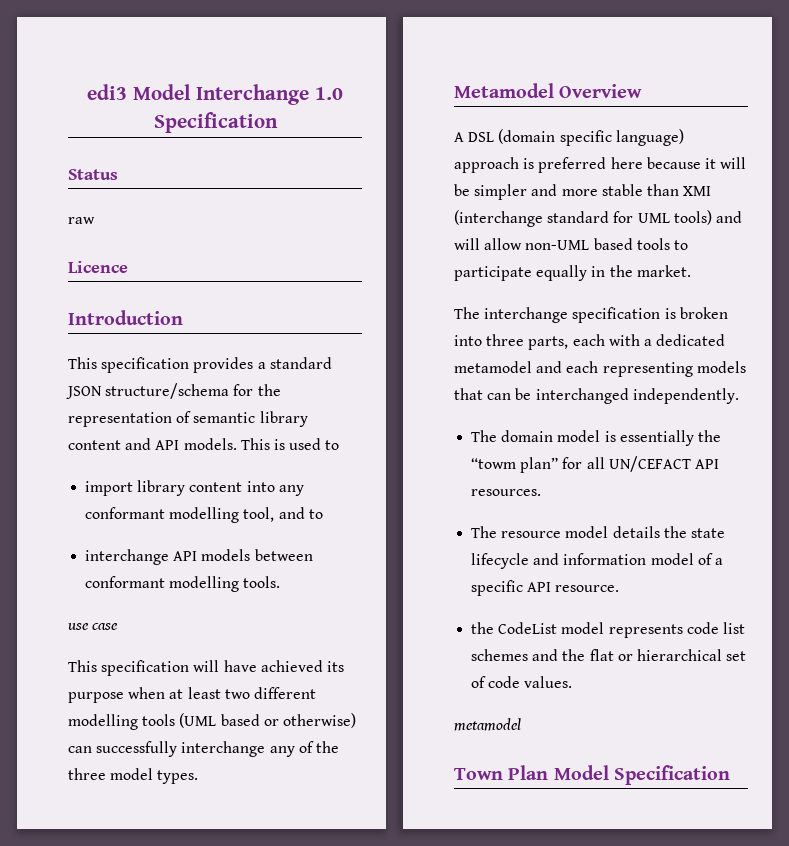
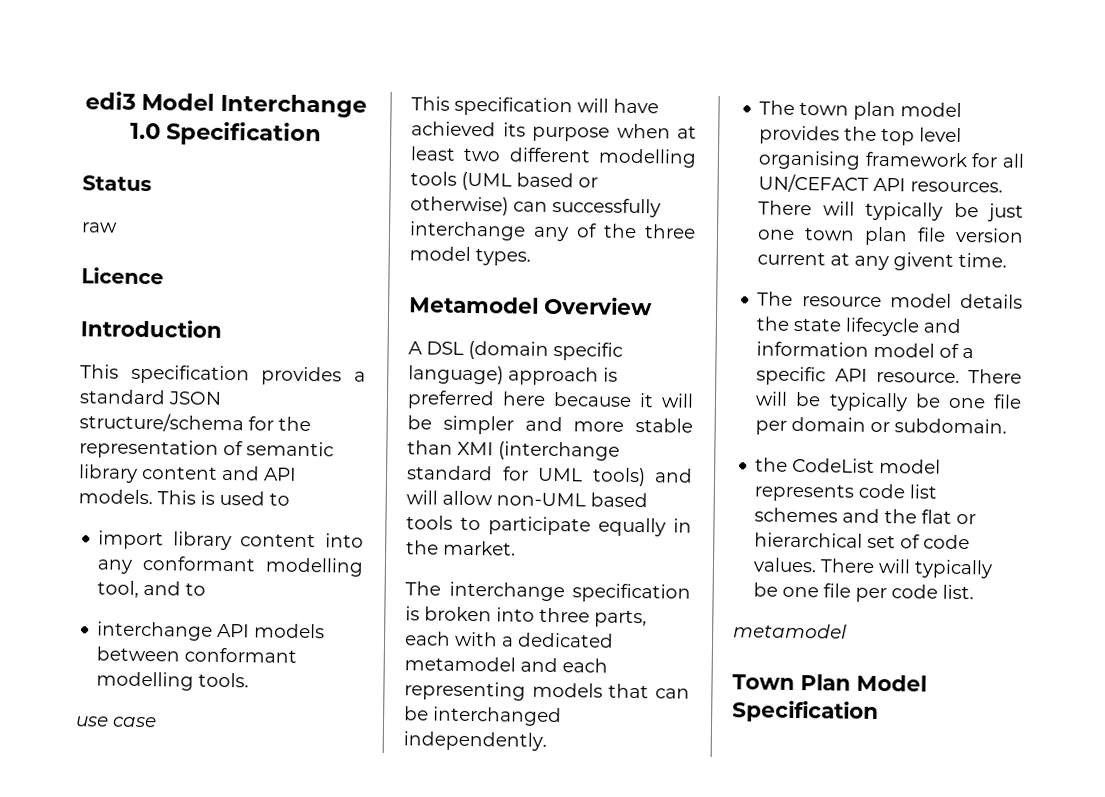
- The domain model is essentially the “towm plan” for all UN/CEFACT API resources.
+ The town plan model provides the top level organising framework for all UN/CEFACT API resources. There will typically be just one town plan file version current at any givent time.
+ There will be typically be one file per domain or subdomain.
+ There will typically be one file per code list.

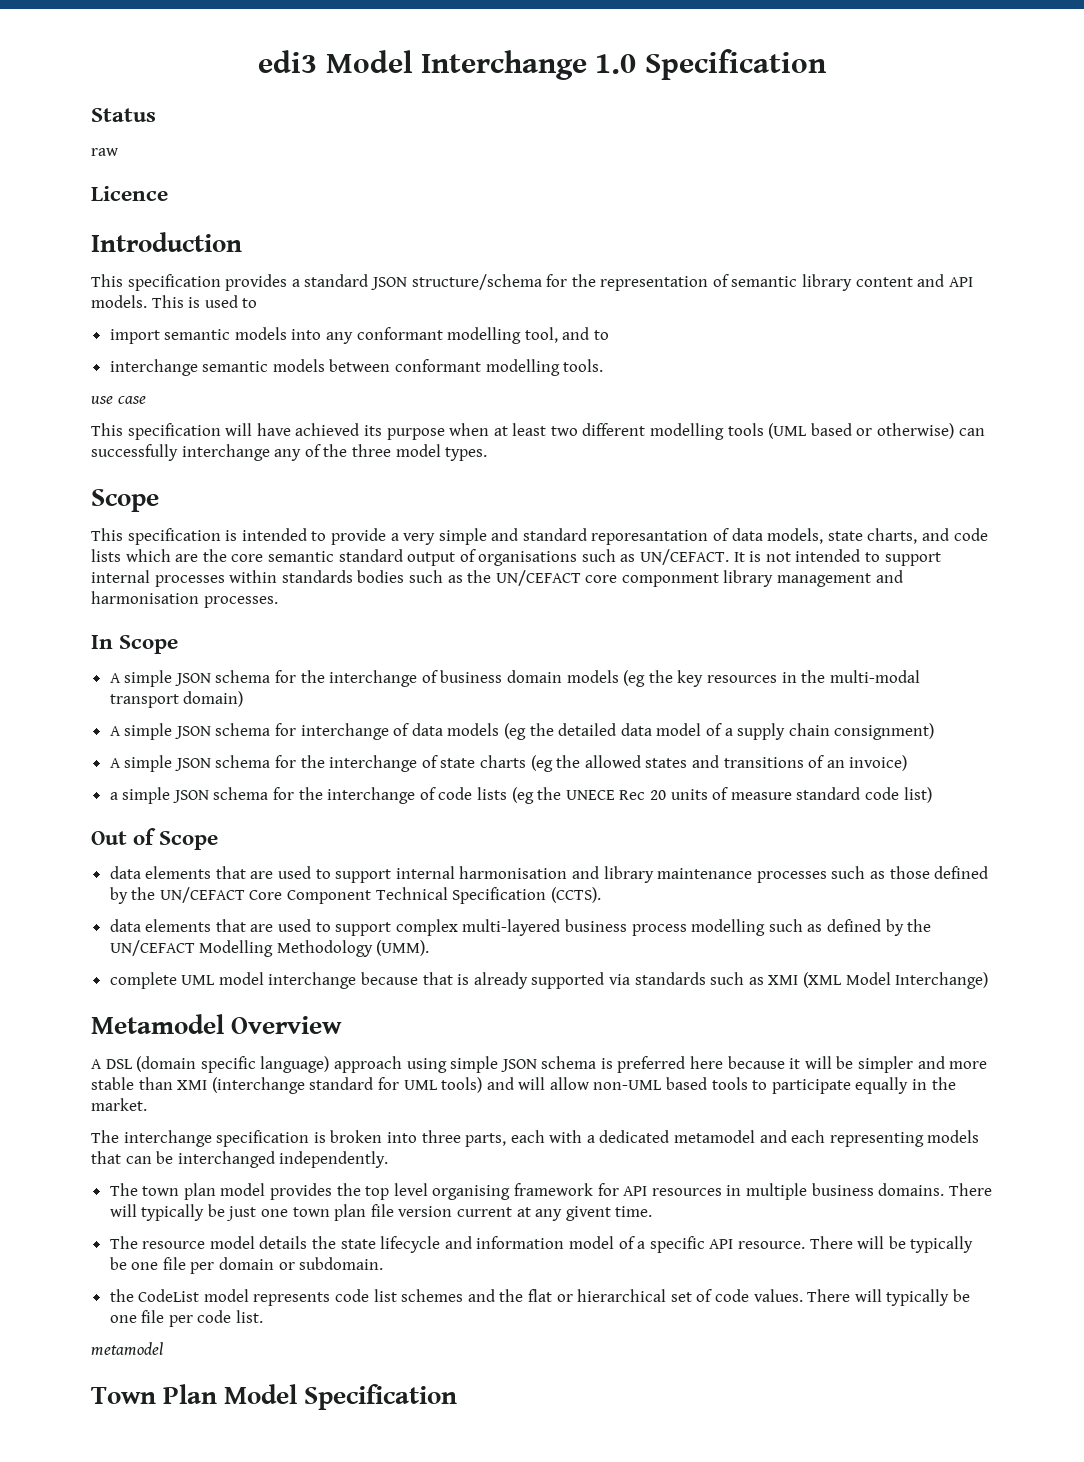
- import library content into any conformant modelling tool, and to
+ import semantic models into any conformant modelling tool, and to
- interchange API models between conformant modelling tools.
+ interchange semantic models between conformant modelling tools.
  This specification will have achieved its purpose when at least two different modelling tools (UML based or otherwise) can successfully interchange any of the three model types.
+ Scope
+ This specification is intended to provide a very simple and standard reporesantation of data models, state charts, and code lists which are the core semantic standard output of organisations such as UN/CEFACT. It is not intended to support internal processes within standards bodies such as the UN/CEFACT core componment library management and harmonisation processes.
+ In Scope
+ A simple JSON schema for the interchange of business domain models (eg the key resources in the multi-modal transport domain)
+ A simple JSON schema for interchange of data models (eg the detailed data model of a supply chain consignment)
+ A simple JSON schema for the interchange of state charts (eg the allowed states and transitions of an invoice)
+ a simple JSON schema for the interchange of code lists (eg the UNECE Rec 20 units of measure standard code list)
+ Out of Scope
+ data elements that are used to support internal harmonisation and library maintenance processes such as those defined by the UN/CEFACT Core Component Technical Specification (CCTS).
+ data elements that are used to support complex multi-layered business process modelling such as defined by the UN/CEFACT Modelling Methodology (UMM).
+ complete UML model interchange because that is already supported via standards such as XMI (XML Model Interchange)
- A DSL (domain specific language) approach is preferred here because it will be simpler and more stable than XMI (interchange standard for UML tools) and will allow non-UML based tools to participate equally in the market.
+ A DSL (domain specific language) approach using simple JSON schema is preferred here because it will be simpler and more stable than XMI (interchange standard for UML tools) and will allow non-UML based tools to participate equally in the market.
- The town plan model provides the top level organising framework for all UN/CEFACT API resources.
+ The town plan model provides the top level organising framework for API resources in multiple business domains.

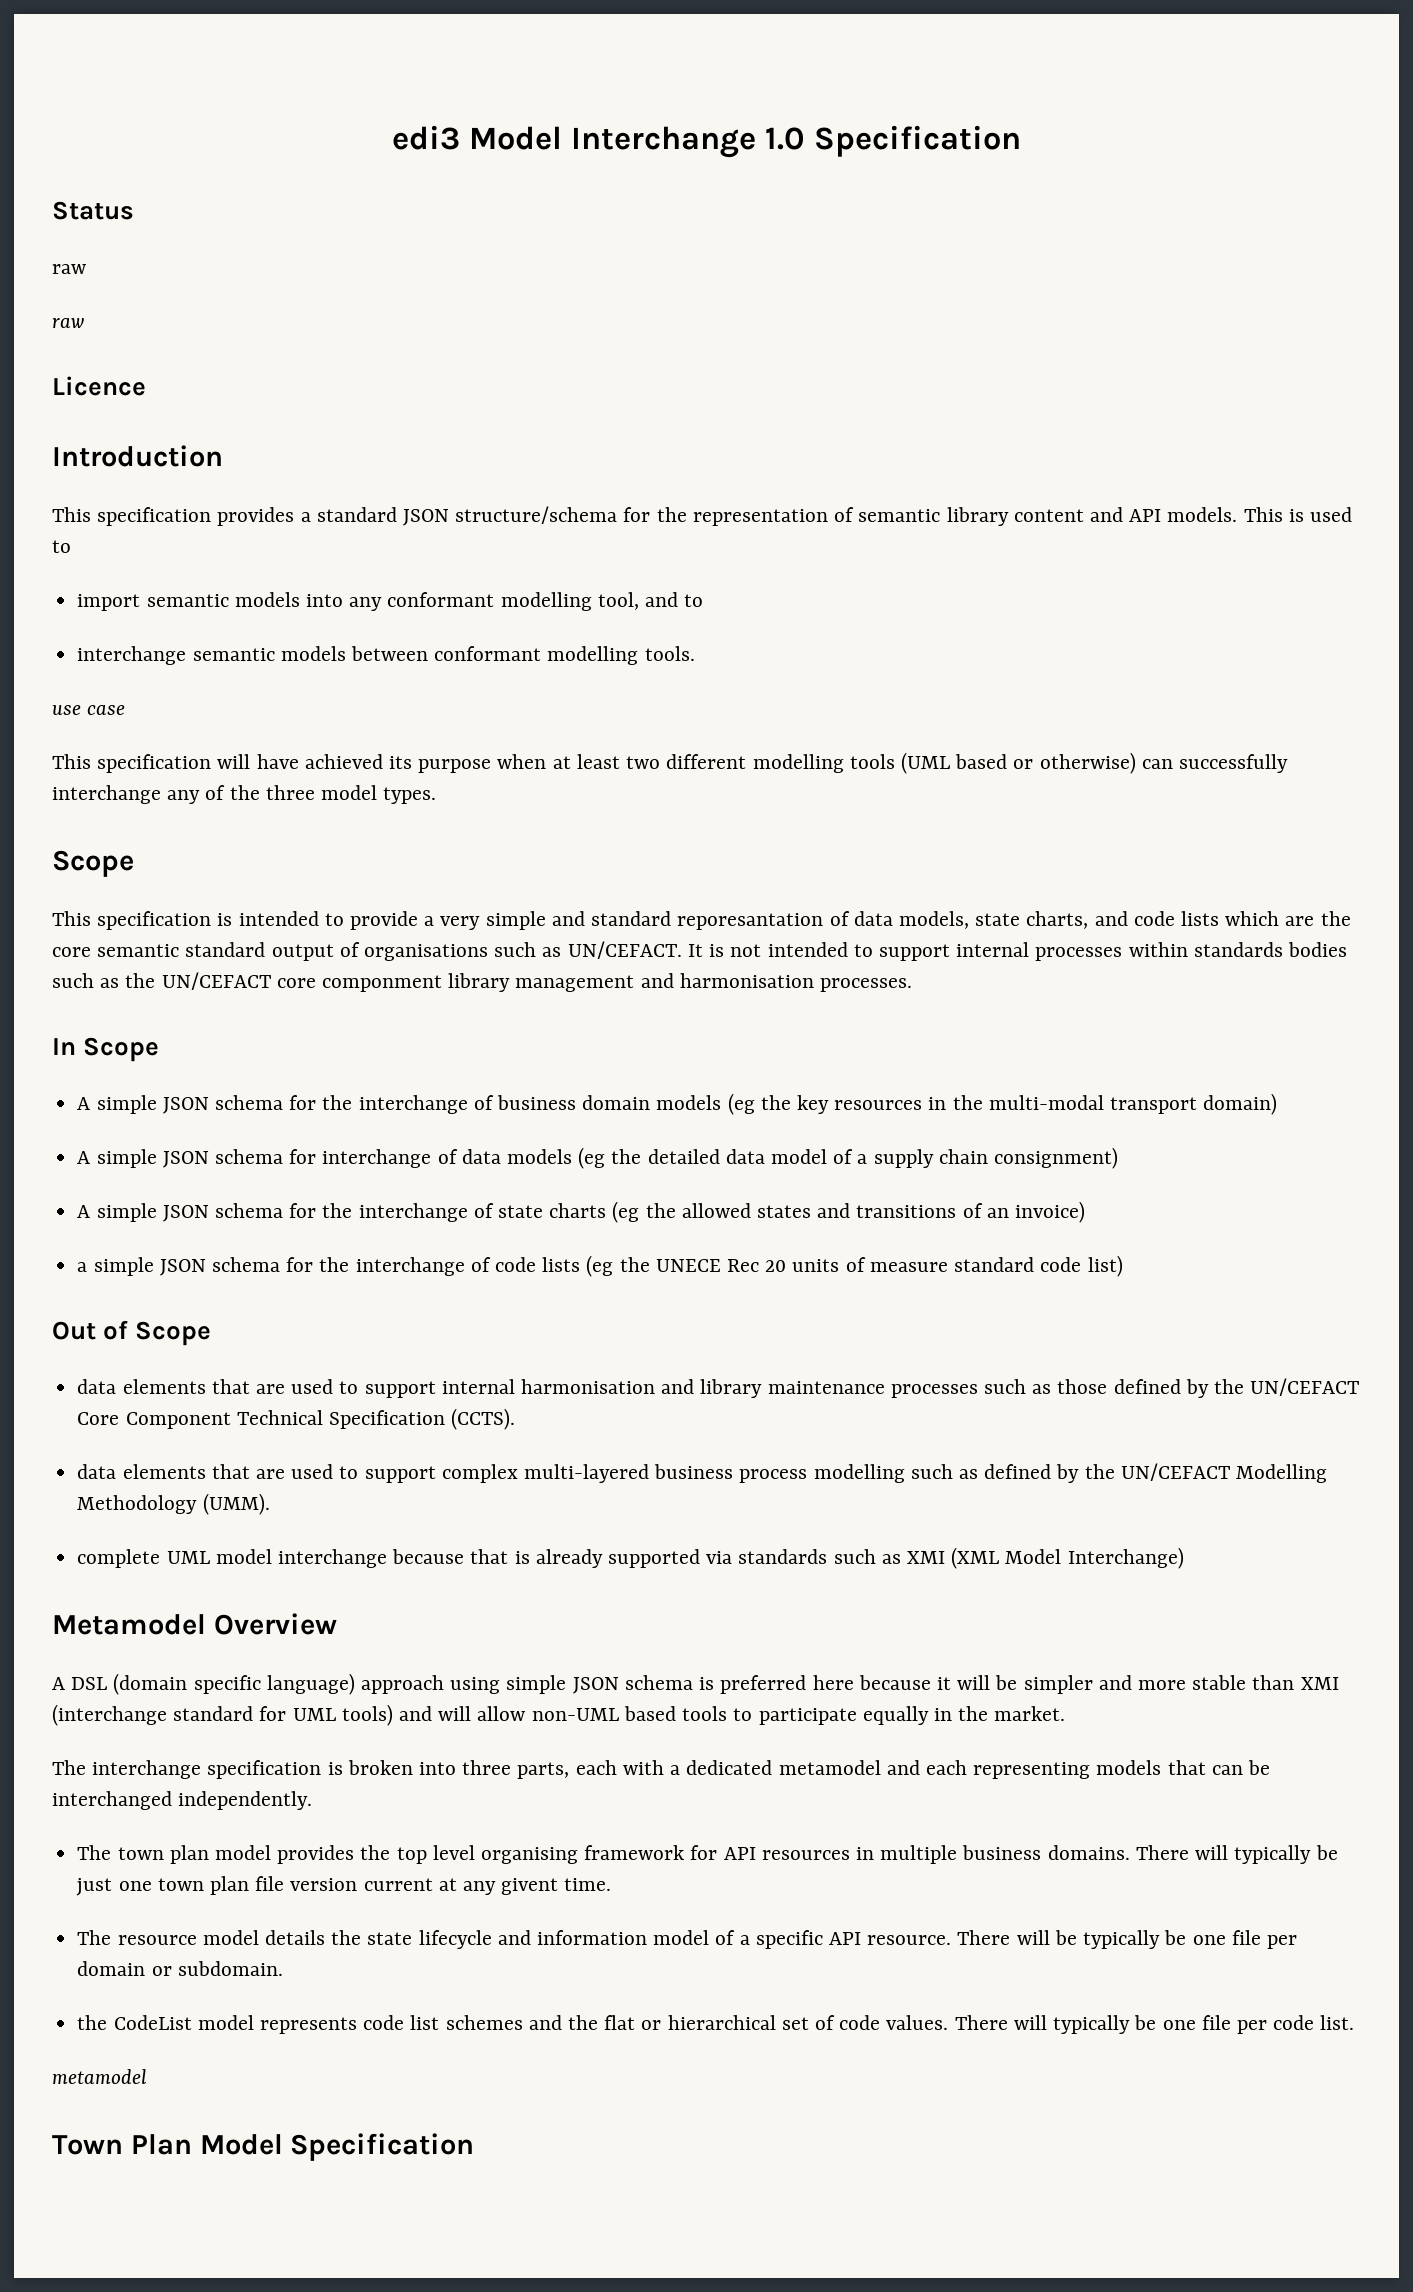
  Status
+ raw

